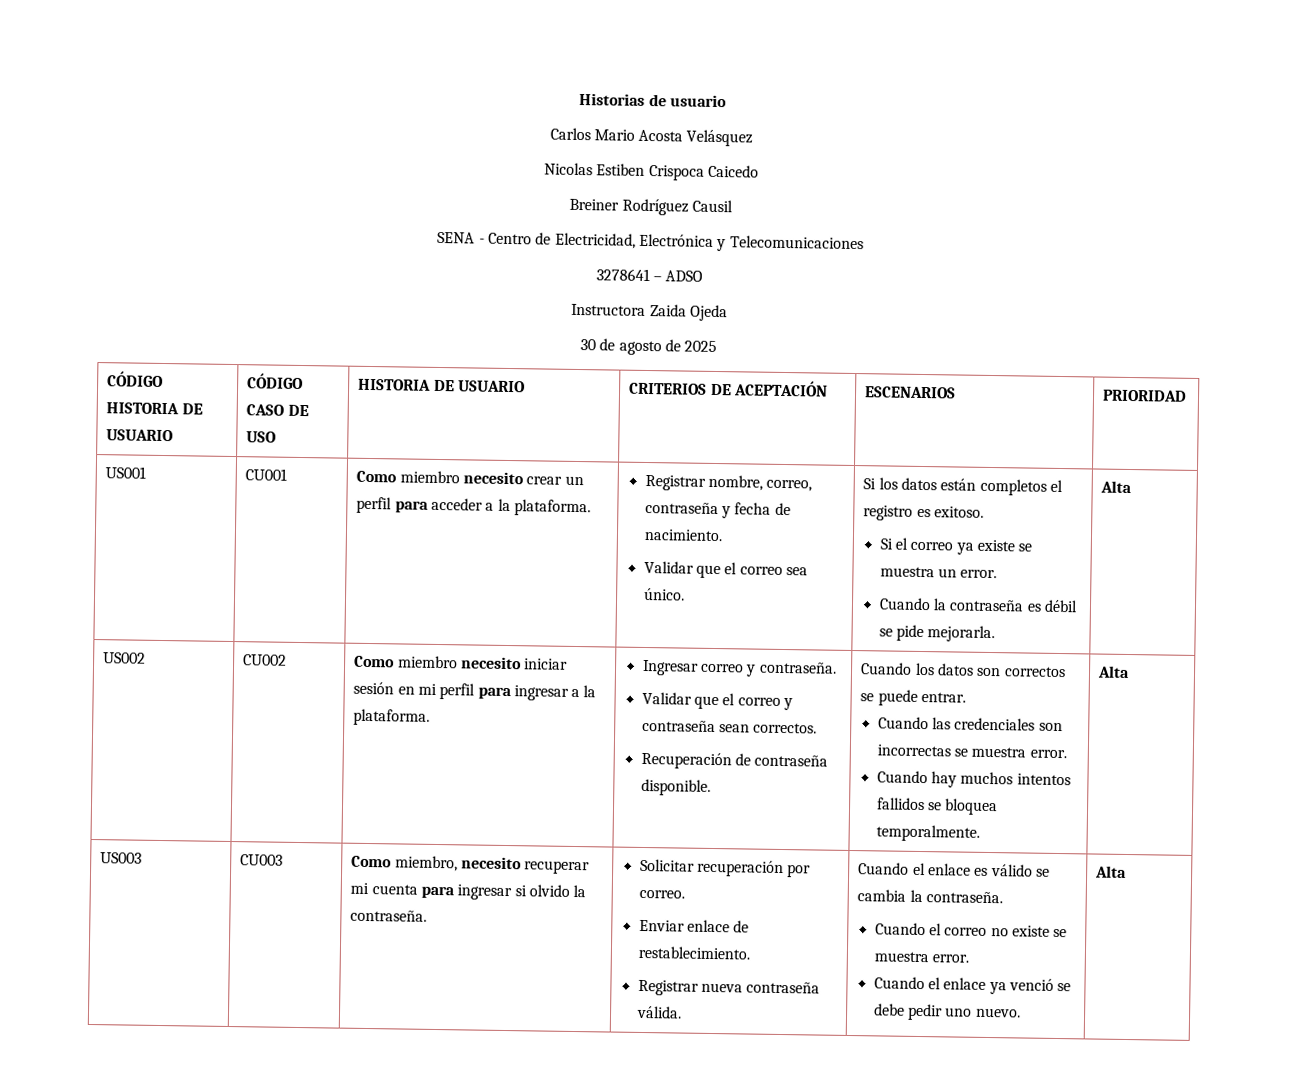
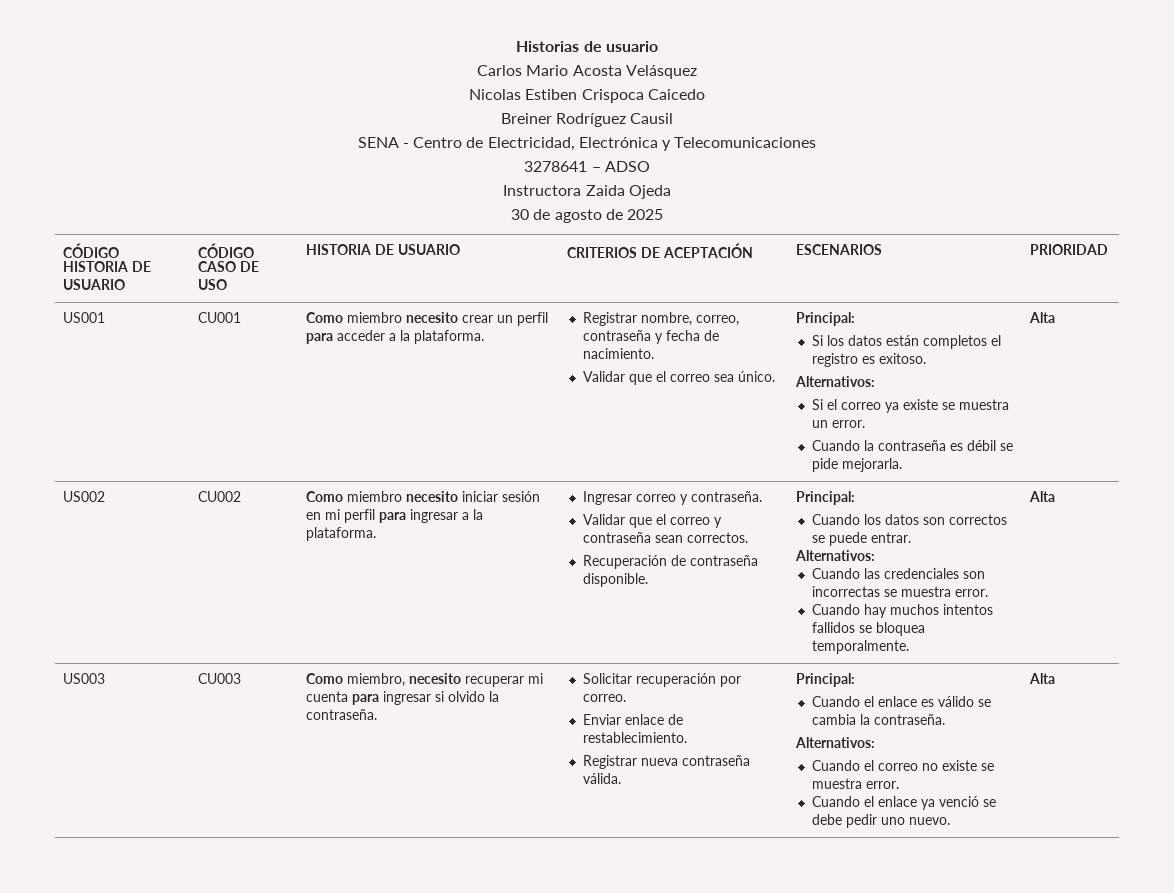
- Validar que el correo sea único.
+ Validar que el correo sea único. | Principal:
  Si los datos están completos el registro es exitoso.
+ Alternativos:
- Recuperación de contraseña disponible.
+ Recuperación de contraseña disponible. | Principal:
  Cuando los datos son correctos se puede entrar.
+ Alternativos:
- Registrar nueva contraseña válida.
+ Registrar nueva contraseña válida. | Principal:
  Cuando el enlace es válido se cambia la contraseña.
+ Alternativos:

